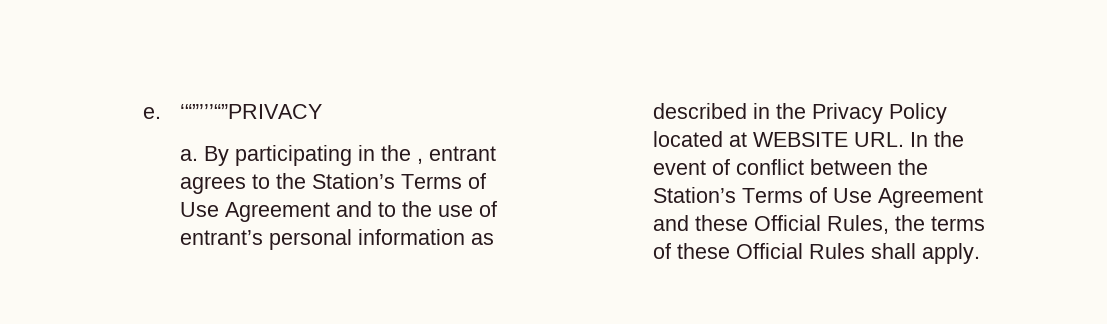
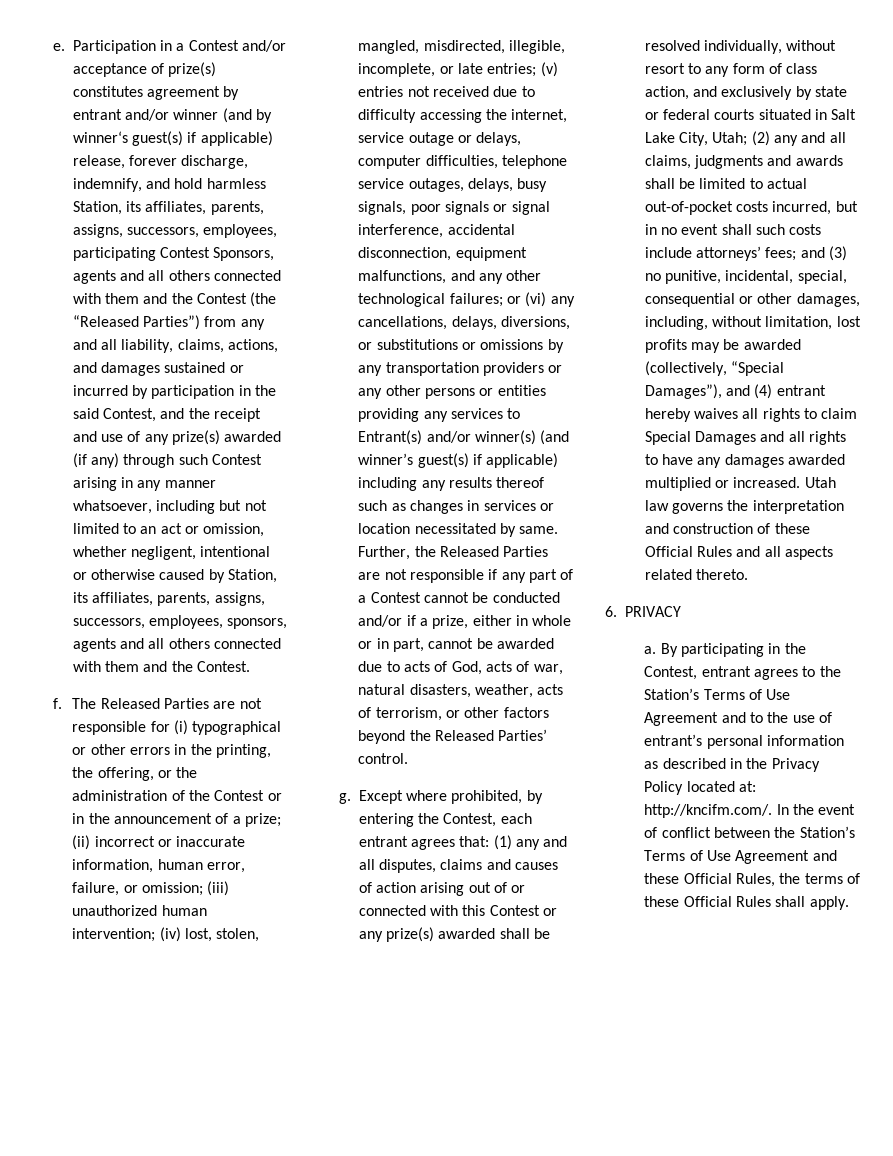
- ‘“”’’’“”PRIVACY
+ Participation in a Contest and/or acceptance of prize(s) constitutes agreement by entrant and/or winner (and by winner‘s guest(s) if applicable) release, forever discharge, indemnify, and hold harmless Station, its affiliates, parents, assigns, successors, employees, participating Contest Sponsors, agents and all others connected with them and the Contest (the “Released Parties”) from any and all liability, claims, actions, and damages sustained or incurred by participation in the said Contest, and the receipt and use of any prize(s) awarded (if any) through such Contest arising in any manner whatsoever, including but not limited to an act or omission, whether negligent, intentional or otherwise caused by Station, its affiliates, parents, assigns, successors, employees, sponsors, agents and all others connected with them and the Contest.
+ f. The Released Parties are not responsible for (i) typographical or other errors in the printing, the offering, or the administration of the Contest or in the announcement of a prize; (ii) incorrect or inaccurate information, human error, failure, or omission; (iii) unauthorized human intervention; (iv) lost, stolen, mangled, misdirected, illegible, incomplete, or late entries; (v) entries not received due to difficulty accessing the internet, service outage or delays, computer difficulties, telephone service outages, delays, busy signals, poor signals or signal interference, accidental disconnection, equipment malfunctions, and any other technological failures; or (vi) any cancellations, delays, diversions, or substitutions or omissions by any transportation providers or any other persons or entities providing any services to Entrant(s) and/or winner(s) (and winner’s guest(s) if applicable) including any results thereof such as changes in services or location necessitated by same. Further, the Released Parties are not responsible if any part of a Contest cannot be conducted and/or if a prize, either in whole or in part, cannot be awarded due to acts of God, acts of war, natural disasters, weather, acts of terrorism, or other factors beyond the Released Parties’ control.
+ g. Except where prohibited, by entering the Contest, each entrant agrees that: (1) any and all disputes, claims and causes of action arising out of or connected with this Contest or any prize(s) awarded shall be resolved individually, without resort to any form of class action, and exclusively by state or federal courts situated in Salt Lake City, Utah; (2) any and all claims, judgments and awards shall be limited to actual out-of-pocket costs incurred, but in no event shall such costs include attorneys’ fees; and (3) no punitive, incidental, special, consequential or other damages, including, without limitation, lost profits may be awarded (collectively, “Special Damages”), and (4) entrant hereby waives all rights to claim Special Damages and all rights to have any damages awarded multiplied or increased. Utah law governs the interpretation and construction of these Official Rules and all aspects related thereto.
+ 6. PRIVACY
- By participating in the , entrant agrees to the Station’s Terms of Use Agreement and to the use of entrant’s personal information as described in the Privacy Policy located at WEBSITE URL. In the event of conflict between the Station’s Terms of Use Agreement and these Official Rules, the terms of these Official Rules shall apply.
+ By participating in the Contest, entrant agrees to the Station’s Terms of Use Agreement and to the use of entrant’s personal information as described in the Privacy Policy located at: http://kncifm.com/. In the event of conflict between the Station’s Terms of Use Agreement and these Official Rules, the terms of these Official Rules shall apply.

